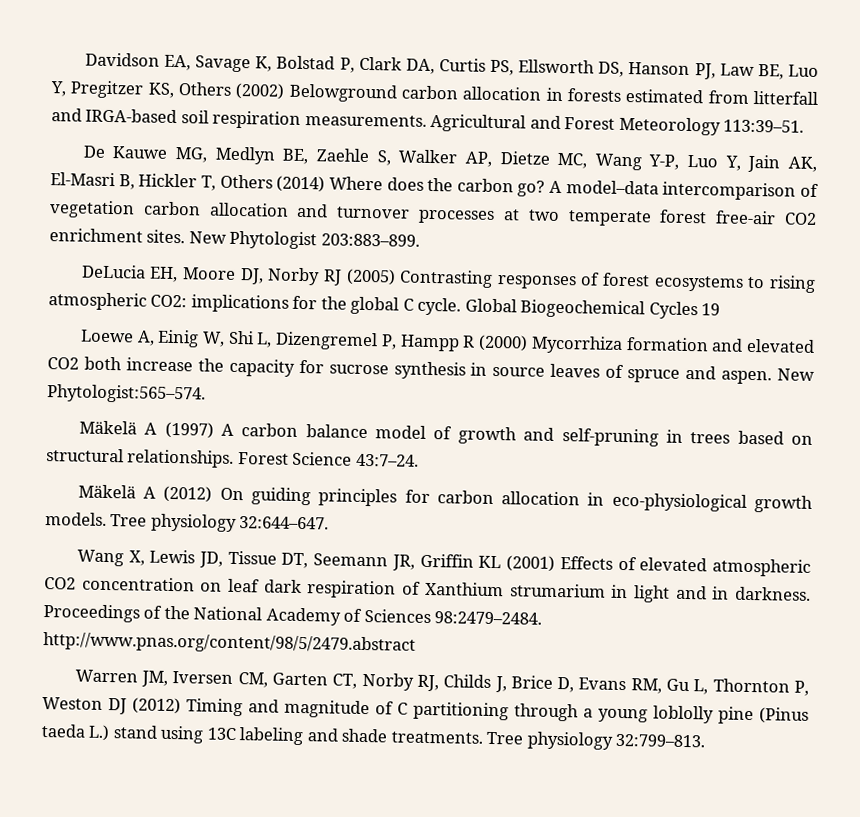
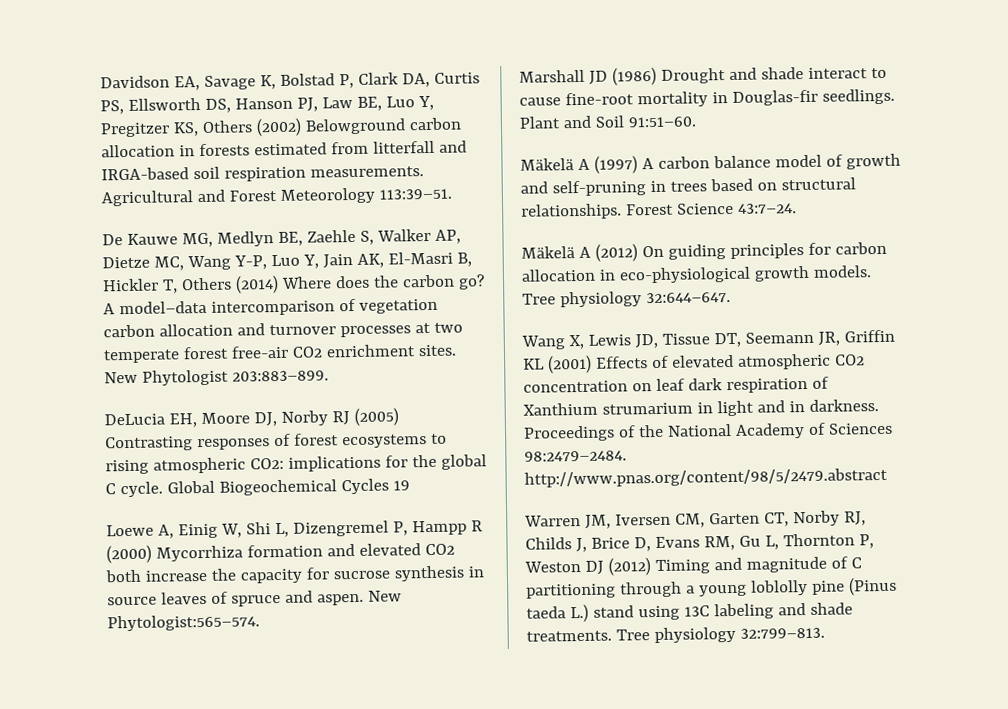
+ Marshall JD (1986) Drought and shade interact to cause fine-root mortality in Douglas-fir seedlings. Plant and Soil 91:51–60.

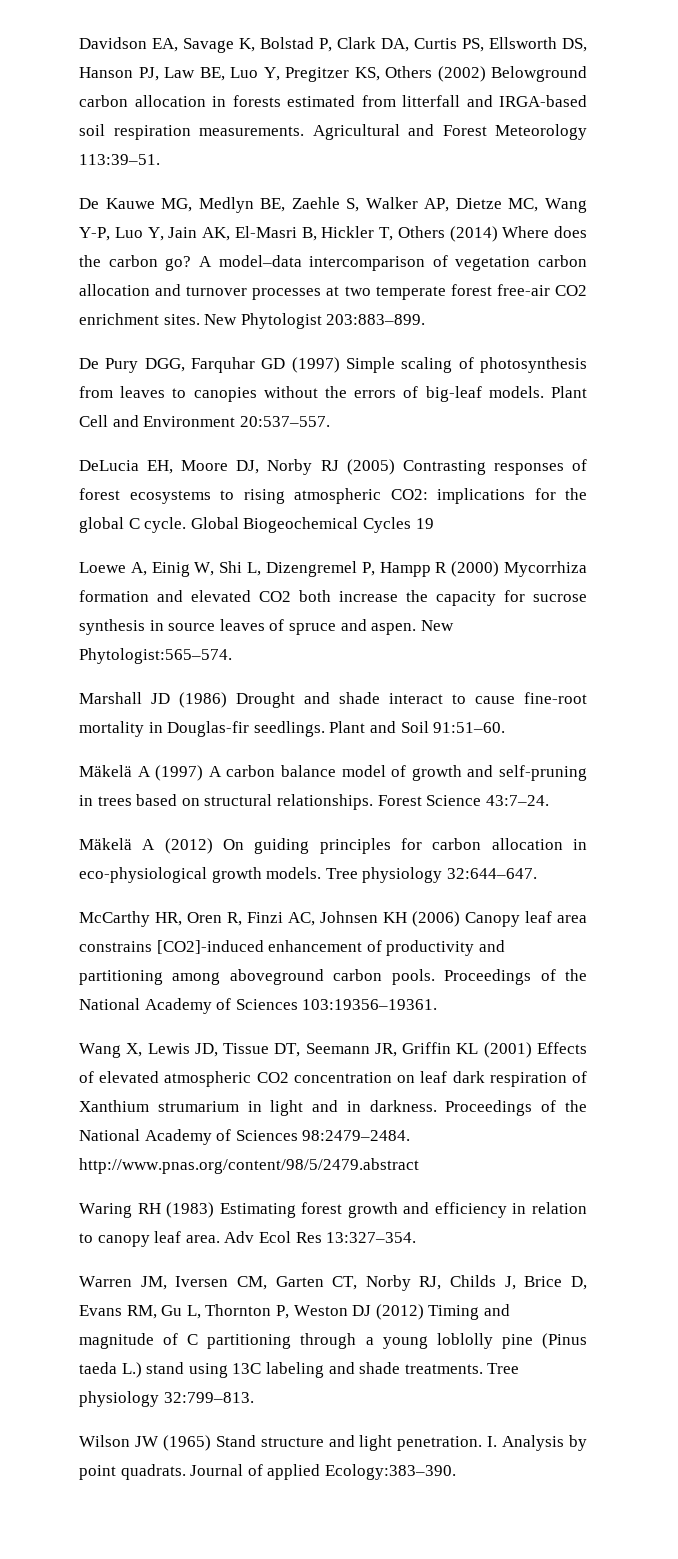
+ De Pury DGG, Farquhar GD (1997) Simple scaling of photosynthesis from leaves to canopies without the errors of big-leaf models. Plant Cell and Environment 20:537–557.
+ McCarthy HR, Oren R, Finzi AC, Johnsen KH (2006) Canopy leaf area constrains [CO2]-induced enhancement of productivity and partitioning among aboveground carbon pools. Proceedings of the National Academy of Sciences 103:19356–19361.
+ Waring RH (1983) Estimating forest growth and efficiency in relation to canopy leaf area. Adv Ecol Res 13:327–354.
+ Wilson JW (1965) Stand structure and light penetration. I. Analysis by point quadrats. Journal of applied Ecology:383–390.

